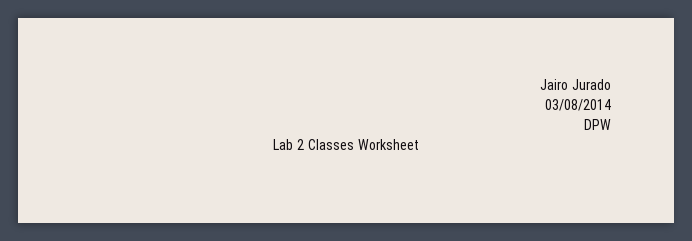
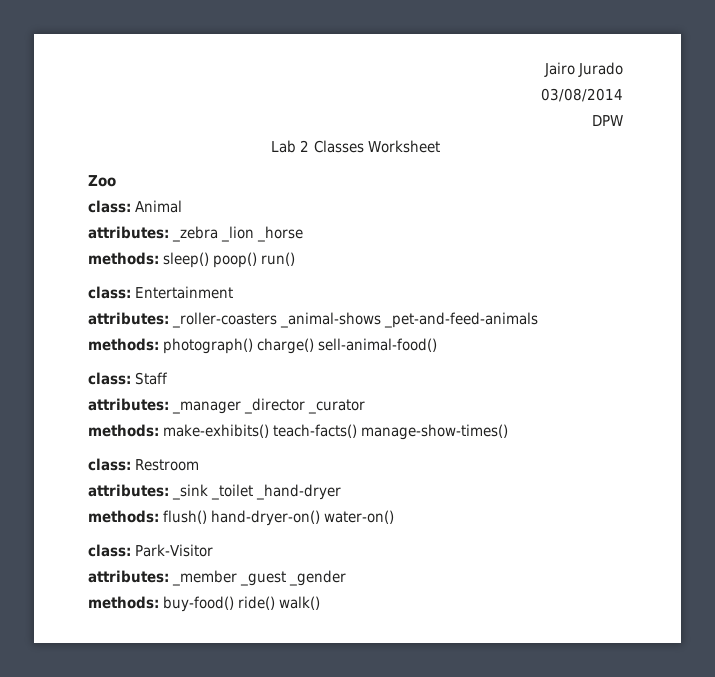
+ Zoo
+ class: Animal
+ attributes: _zebra _lion _horse
+ methods: sleep() poop() run()
+ class: Entertainment
+ attributes: _roller-coasters _animal-shows _pet-and-feed-animals
+ methods: photograph() charge() sell-animal-food()
+ class: Staff
+ attributes: _manager _director _curator
+ methods: make-exhibits() teach-facts() manage-show-times()
+ class: Restroom
+ attributes: _sink _toilet _hand-dryer
+ methods: flush() hand-dryer-on() water-on()
+ class: Park-Visitor
+ attributes: _member _guest _gender
+ methods: buy-food() ride() walk()

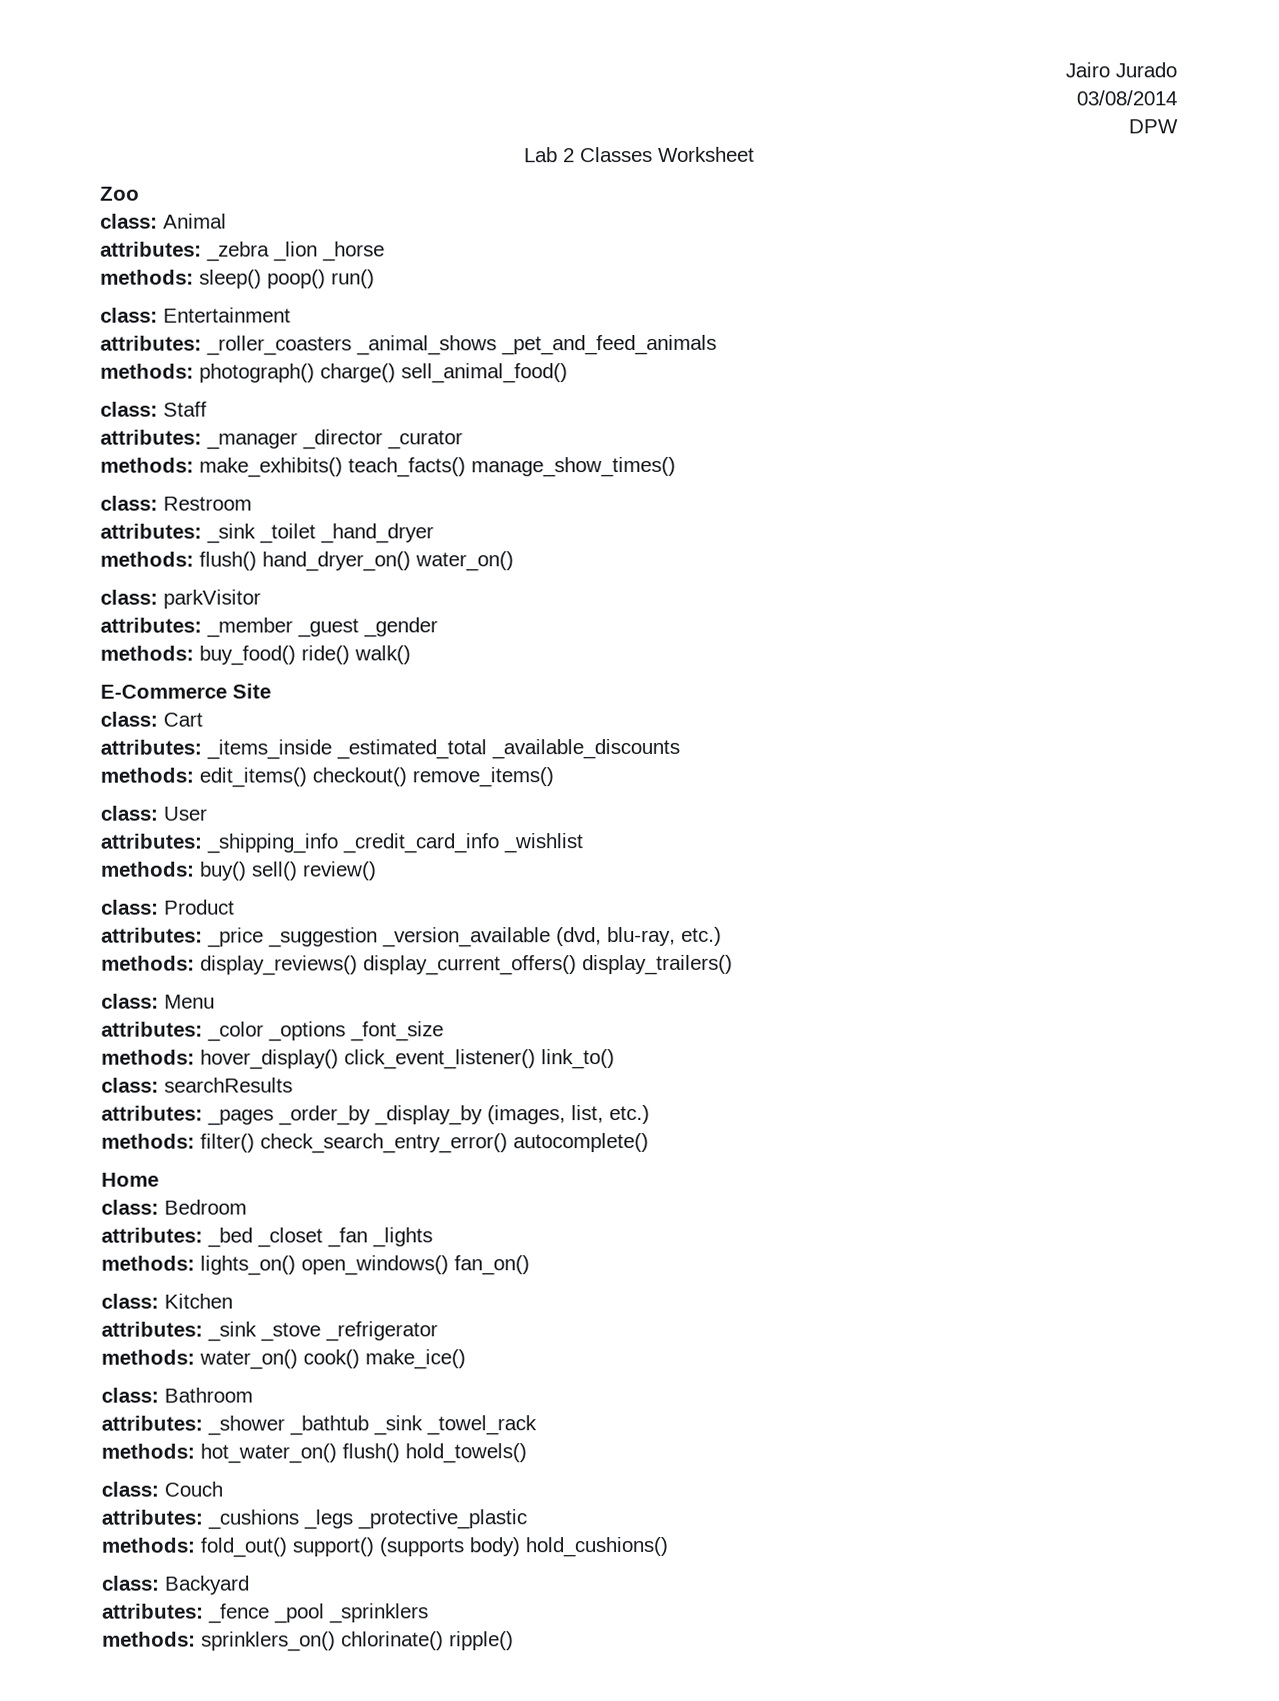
- attributes: _roller-coasters _animal-shows _pet-and-feed-animals
+ attributes: _roller_coasters _animal_shows _pet_and_feed_animals
- methods: photograph() charge() sell-animal-food()
+ methods: photograph() charge() sell_animal_food()
- methods: make-exhibits() teach-facts() manage-show-times()
+ methods: make_exhibits() teach_facts() manage_show_times()
- attributes: _sink _toilet _hand-dryer
+ attributes: _sink _toilet _hand_dryer
- methods: flush() hand-dryer-on() water-on()
- class: Park-Visitor
+ methods: flush() hand_dryer_on() water_on()
+ class: parkVisitor
- methods: buy-food() ride() walk()
+ methods: buy_food() ride() walk()
+ E-Commerce Site
+ class: Cart
+ attributes: _items_inside _estimated_total _available_discounts
+ methods: edit_items() checkout() remove_items()
+ class: User
+ attributes: _shipping_info _credit_card_info _wishlist
+ methods: buy() sell() review()
+ class: Product
+ attributes: _price _suggestion _version_available (dvd, blu-ray, etc.)
+ methods: display_reviews() display_current_offers() display_trailers()
+ class: Menu
+ attributes: _color _options _font_size
+ methods: hover_display() click_event_listener() link_to()
+ class: searchResults
+ attributes: _pages _order_by _display_by (images, list, etc.)
+ methods: filter() check_search_entry_error() autocomplete()
+ Home
+ class: Bedroom
+ attributes: _bed _closet _fan _lights
+ methods: lights_on() open_windows() fan_on()
+ class: Kitchen
+ attributes: _sink _stove _refrigerator
+ methods: water_on() cook() make_ice()
+ class: Bathroom
+ attributes: _shower _bathtub _sink _towel_rack
+ methods: hot_water_on() flush() hold_towels()
+ class: Couch
+ attributes: _cushions _legs _protective_plastic
+ methods: fold_out() support() (supports body) hold_cushions()
+ class: Backyard
+ attributes: _fence _pool _sprinklers
+ methods: sprinklers_on() chlorinate() ripple()

